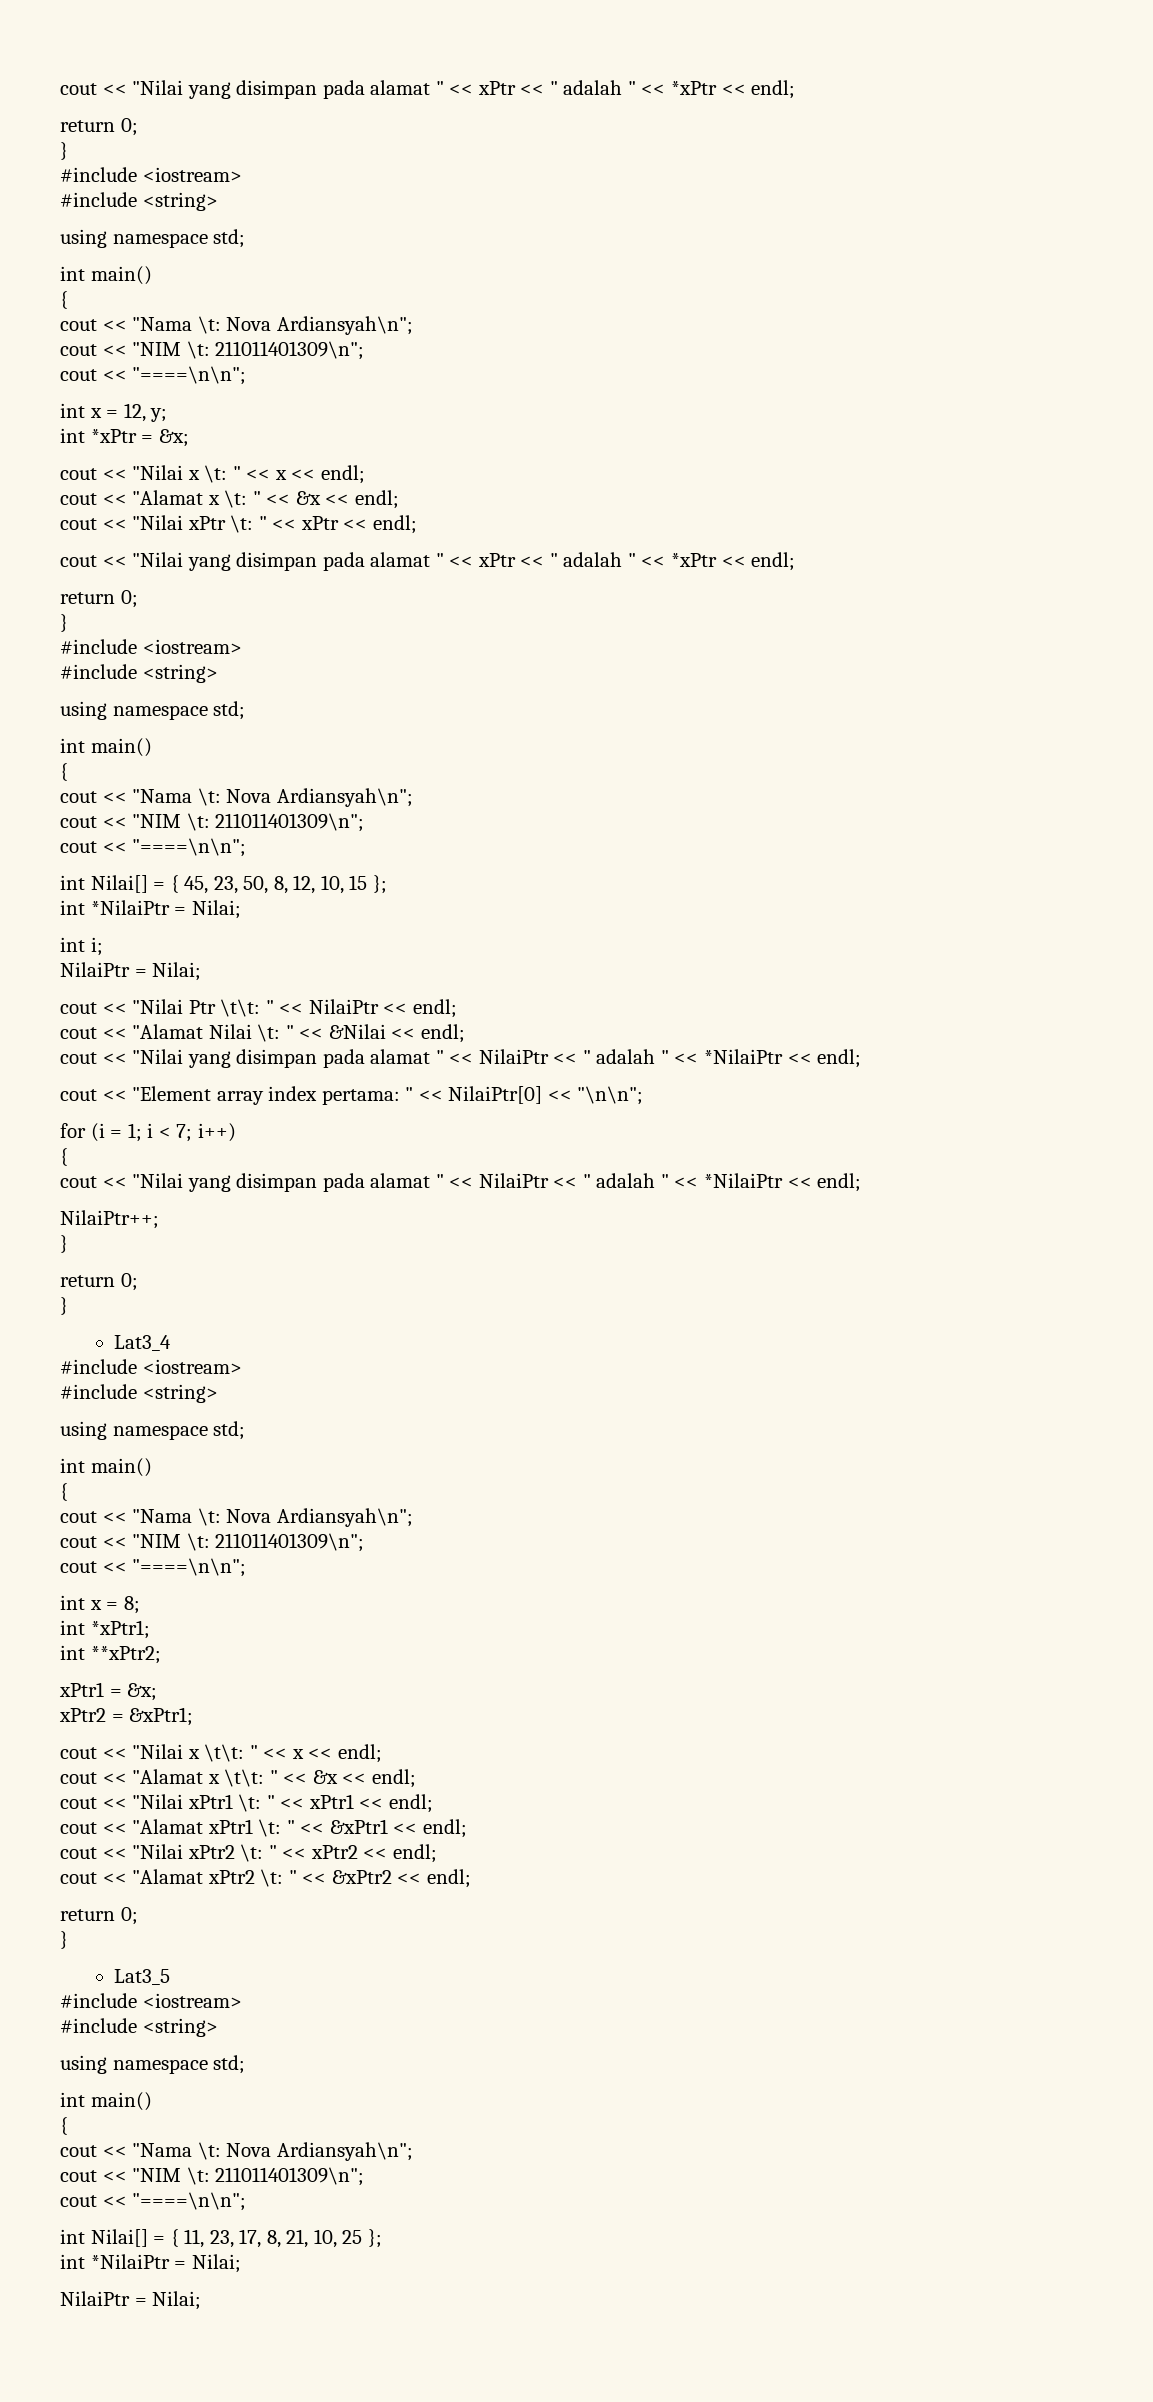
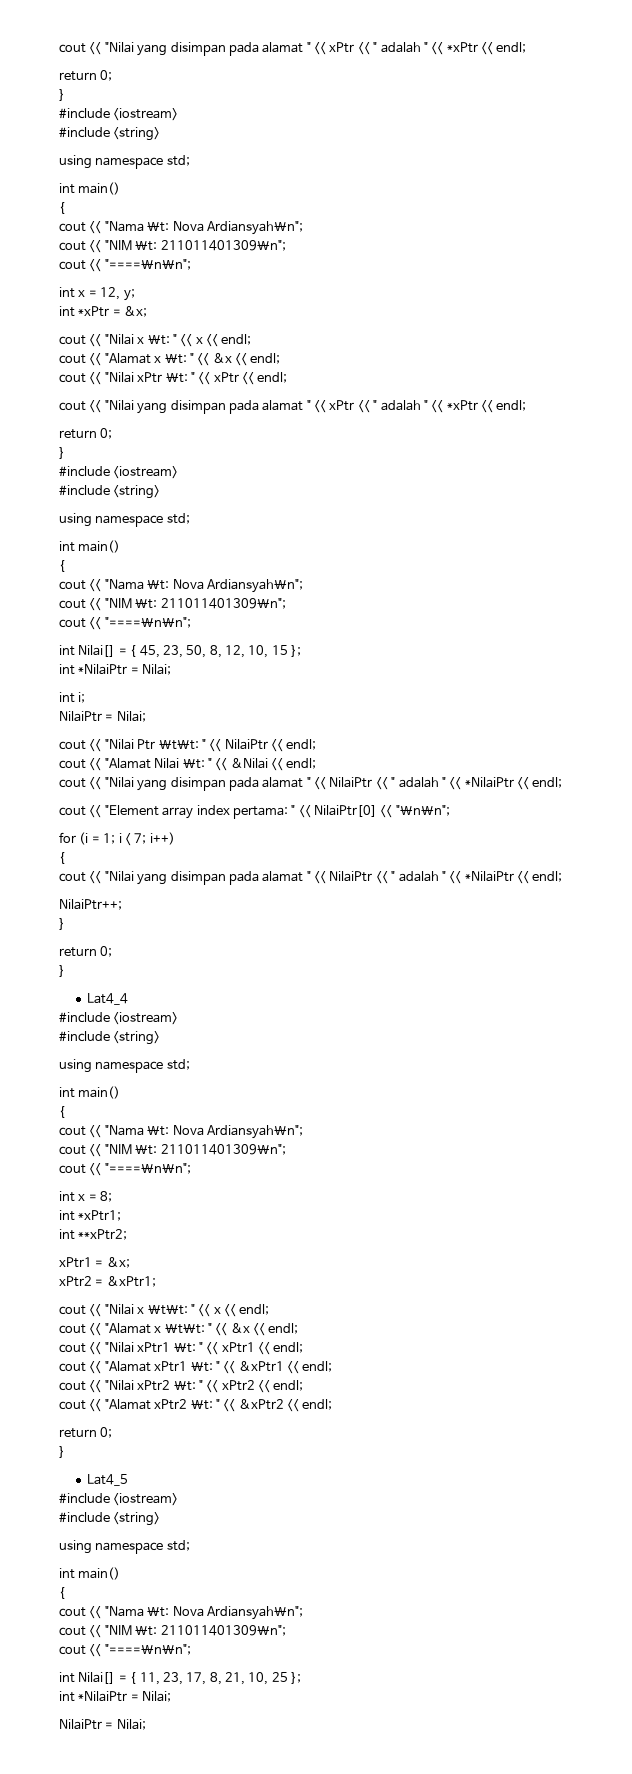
- Lat3_4
+ Lat4_4
- Lat3_5
+ Lat4_5

